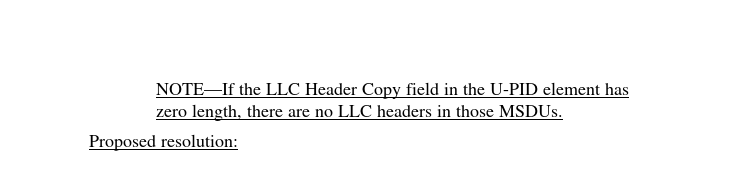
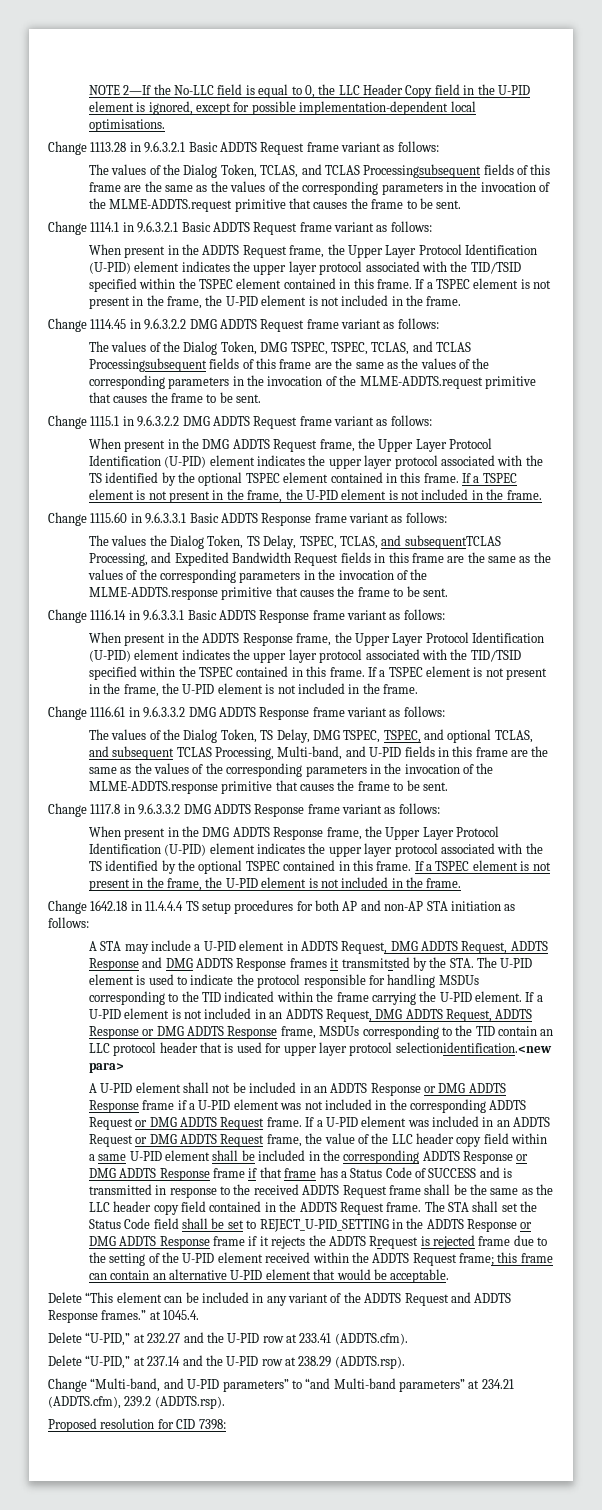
- NOTE—If the LLC Header Copy field in the U-PID element has zero length, there are no LLC headers in those MSDUs.
- Proposed resolution:
+ NOTE 2—If the No-LLC field is equal to 0, the LLC Header Copy field in the U-PID element is ignored, except for possible implementation-dependent local optimisations.
+ Change 1113.28 in 9.6.3.2.1 Basic ADDTS Request frame variant as follows:
+ The values of the Dialog Token, TCLAS, and TCLAS Processingsubsequent fields of this frame are the same as the values of the corresponding parameters in the invocation of the MLME-ADDTS.request primitive that causes the frame to be sent.
+ Change 1114.1 in 9.6.3.2.1 Basic ADDTS Request frame variant as follows:
+ When present in the ADDTS Request frame, the Upper Layer Protocol Identification (U-PID) element indicates the upper layer protocol associated with the TID/TSID specified within the TSPEC element contained in this frame. If a TSPEC element is not present in the frame, the U-PID element is not included in the frame.
+ Change 1114.45 in 9.6.3.2.2 DMG ADDTS Request frame variant as follows:
+ The values of the Dialog Token, DMG TSPEC, TSPEC, TCLAS, and TCLAS Processingsubsequent fields of this frame are the same as the values of the corresponding parameters in the invocation of the MLME-ADDTS.request primitive that causes the frame to be sent.
+ Change 1115.1 in 9.6.3.2.2 DMG ADDTS Request frame variant as follows:
+ When present in the DMG ADDTS Request frame, the Upper Layer Protocol Identification (U-PID) element indicates the upper layer protocol associated with the TS identified by the optional TSPEC element contained in this frame. If a TSPEC element is not present in the frame, the U-PID element is not included in the frame.
+ Change 1115.60 in 9.6.3.3.1 Basic ADDTS Response frame variant as follows:
+ The values the Dialog Token, TS Delay, TSPEC, TCLAS, and subsequentTCLAS Processing, and Expedited Bandwidth Request fields in this frame are the same as the values of the corresponding parameters in the invocation of the MLME-ADDTS.response primitive that causes the frame to be sent.
+ Change 1116.14 in 9.6.3.3.1 Basic ADDTS Response frame variant as follows:
+ When present in the ADDTS Response frame, the Upper Layer Protocol Identification (U-PID) element indicates the upper layer protocol associated with the TID/TSID specified within the TSPEC contained in this frame. If a TSPEC element is not present in the frame, the U-PID element is not included in the frame.
+ Change 1116.61 in 9.6.3.3.2 DMG ADDTS Response frame variant as follows:
+ The values of the Dialog Token, TS Delay, DMG TSPEC, TSPEC, and optional TCLAS, and subsequent TCLAS Processing, Multi-band, and U-PID fields in this frame are the same as the values of the corresponding parameters in the invocation of the MLME-ADDTS.response primitive that causes the frame to be sent.
+ Change 1117.8 in 9.6.3.3.2 DMG ADDTS Response frame variant as follows:
+ When present in the DMG ADDTS Response frame, the Upper Layer Protocol Identification (U-PID) element indicates the upper layer protocol associated with the TS identified by the optional TSPEC contained in this frame. If a TSPEC element is not present in the frame, the U-PID element is not included in the frame.
+ Change 1642.18 in 11.4.4.4 TS setup procedures for both AP and non-AP STA initiation as follows:
+ A STA may include a U-PID element in ADDTS Request, DMG ADDTS Request, ADDTS Response and DMG ADDTS Response frames it transmitsted by the STA. The U-PID element is used to indicate the protocol responsible for handling MSDUs corresponding to the TID indicated within the frame carrying the U-PID element. If a U-PID element is not included in an ADDTS Request, DMG ADDTS Request, ADDTS Response or DMG ADDTS Response frame, MSDUs corresponding to the TID contain an LLC protocol header that is used for upper layer protocol selectionidentification.<new para>
+ A U-PID element shall not be included in an ADDTS Response or DMG ADDTS Response frame if a U-PID element was not included in the corresponding ADDTS Request or DMG ADDTS Request frame. If a U-PID element was included in an ADDTS Request or DMG ADDTS Request frame, the value of the LLC header copy field within a same U-PID element shall be included in the corresponding ADDTS Response or DMG ADDTS Response frame if that frame has a Status Code of SUCCESS and is transmitted in response to the received ADDTS Request frame shall be the same as the LLC header copy field contained in the ADDTS Request frame. The STA shall set the Status Code field shall be set to REJECT_U-PID_SETTING in the ADDTS Response or DMG ADDTS Response frame if it rejects the ADDTS Rrequest is rejected frame due to the setting of the U-PID element received within the ADDTS Request frame; this frame can contain an alternative U-PID element that would be acceptable.
+ Delete “This element can be included in any variant of the ADDTS Request and ADDTS Response frames.” at 1045.4.
+ Delete “U-PID,” at 232.27 and the U-PID row at 233.41 (ADDTS.cfm).
+ Delete “U-PID,” at 237.14 and the U-PID row at 238.29 (ADDTS.rsp).
+ Change “Multi-band, and U-PID parameters” to “and Multi-band parameters” at 234.21 (ADDTS.cfm), 239.2 (ADDTS.rsp).
+ Proposed resolution for CID 7398:

